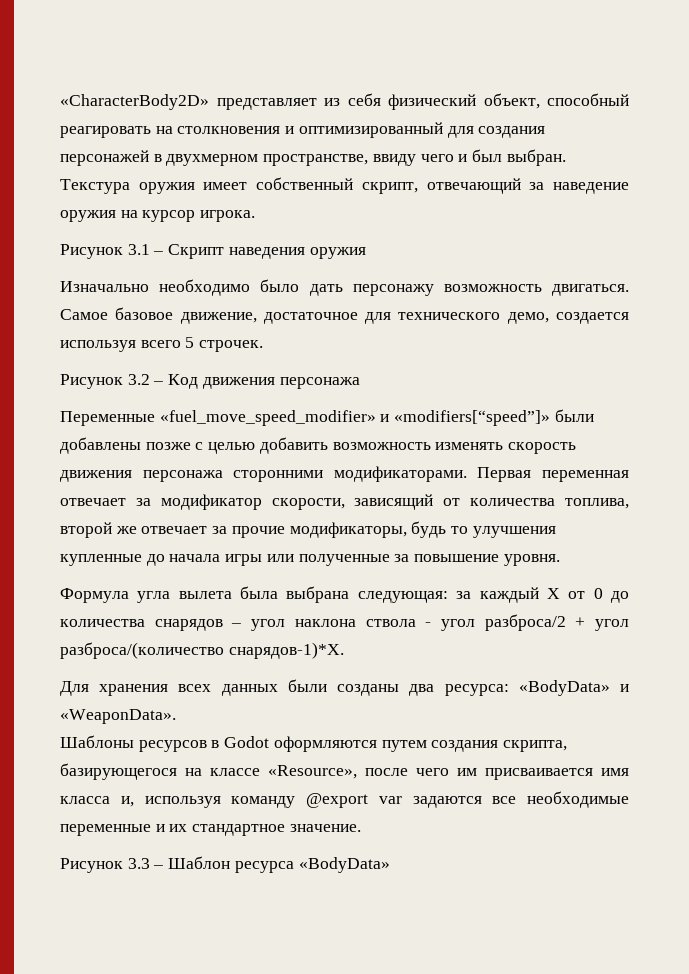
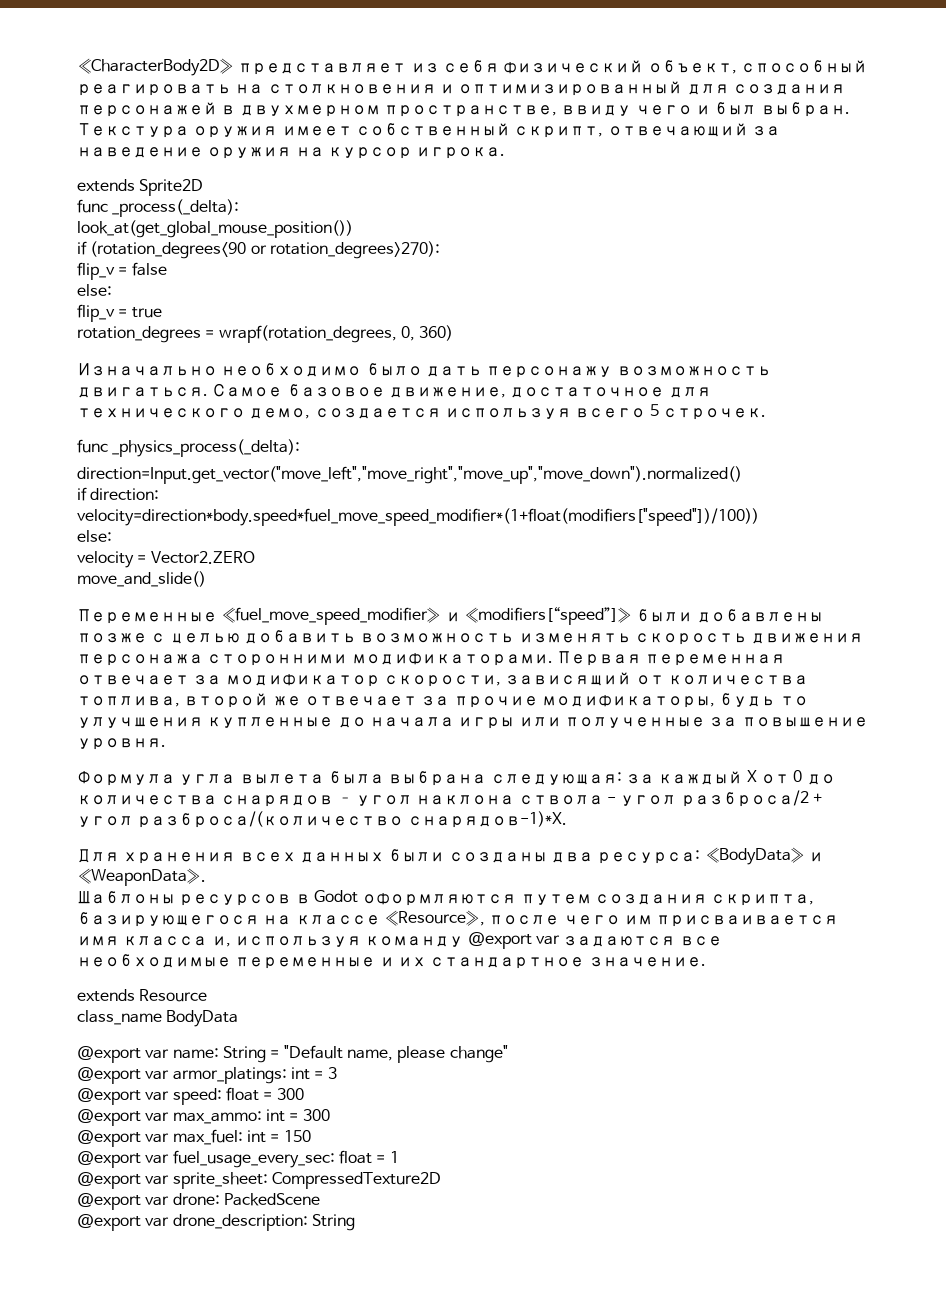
- Рисунок 3.1 – Скрипт наведения оружия
+ extends Sprite2D
+ func _process(_delta):
+ look_at(get_global_mouse_position())
+ if (rotation_degrees<90 or rotation_degrees>270):
+ flip_v = false
+ else:
+ flip_v = true
+ rotation_degrees = wrapf(rotation_degrees, 0, 360)
- Рисунок 3.2 – Код движения персонажа
+ func _physics_process(_delta):
+ direction=Input.get_vector("move_left","move_right","move_up","move_down").normalized()
+ if direction:
+ velocity=direction*body.speed*fuel_move_speed_modifier*(1+float(modifiers["speed"])/100))
+ else:
+ velocity = Vector2.ZERO
+ move_and_slide()
- Рисунок 3.3 – Шаблон ресурса «BodyData»
+ extends Resource
+ class_name BodyData
+ @export var name: String = "Default name, please change"
+ @export var armor_platings: int = 3
+ @export var speed: float = 300
+ @export var max_ammo: int = 300
+ @export var max_fuel: int = 150
+ @export var fuel_usage_every_sec: float = 1
+ @export var sprite_sheet: CompressedTexture2D
+ @export var drone: PackedScene
+ @export var drone_description: String

